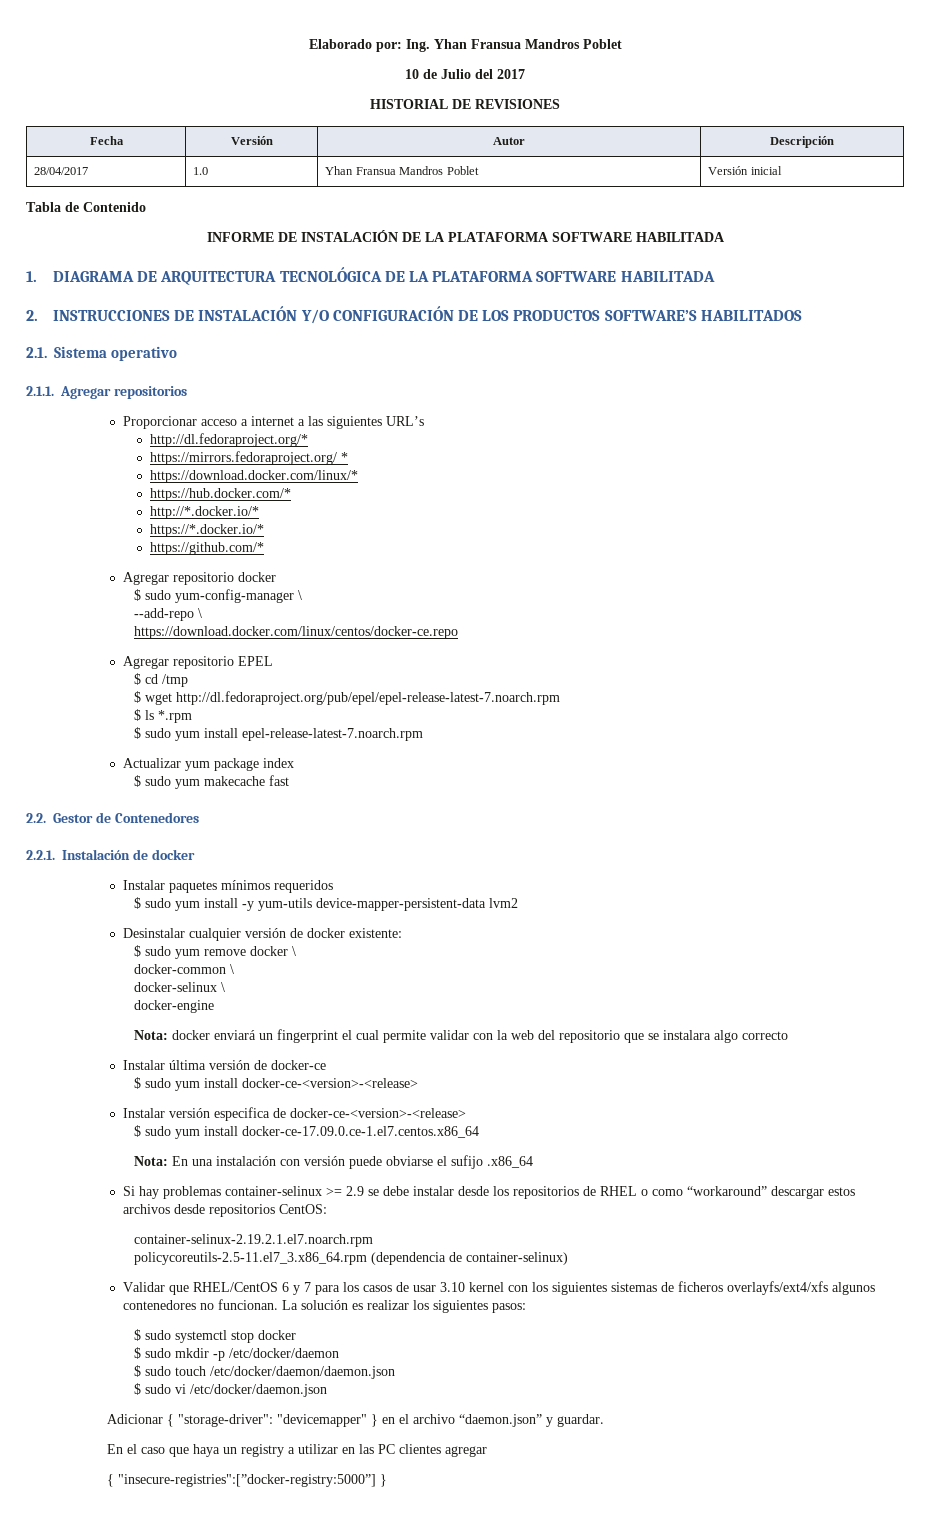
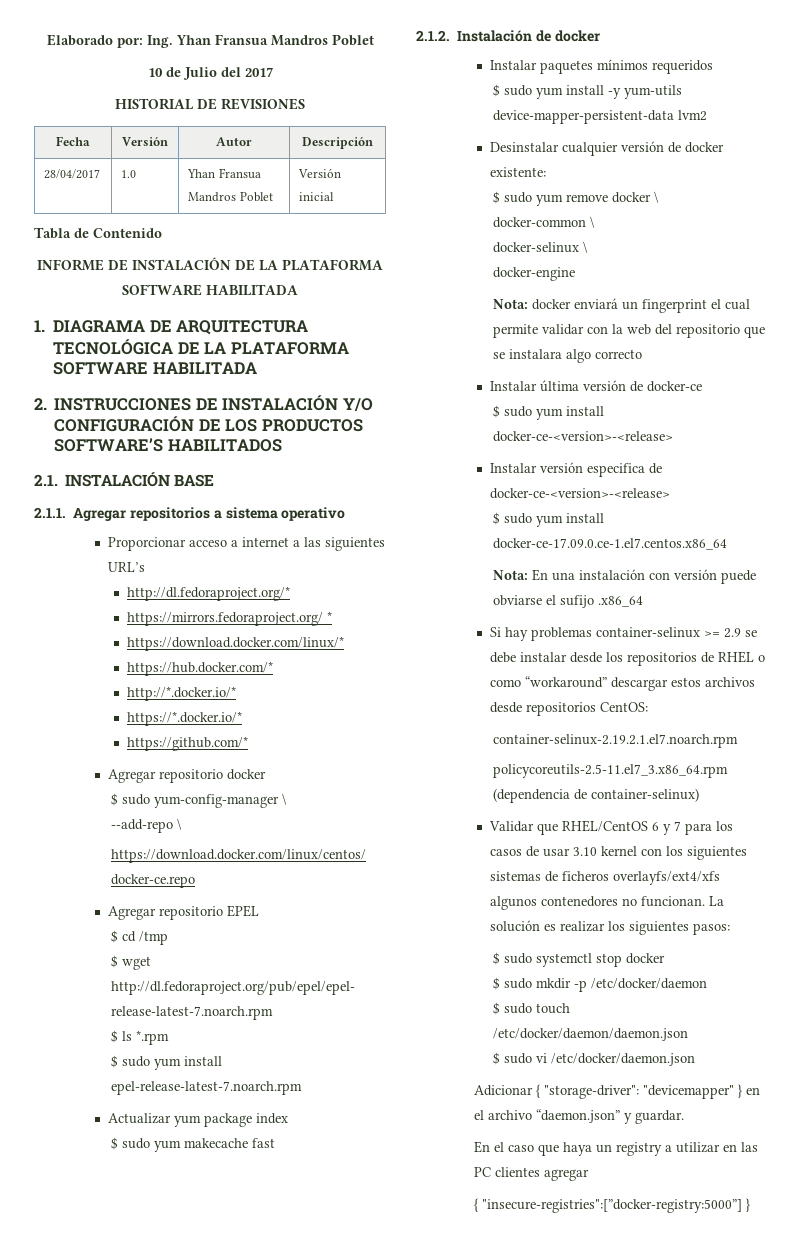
- 2.1. Sistema operativo
+ 2.1. INSTALACIÓN BASE
- 2.1.1. Agregar repositorios
+ 2.1.1. Agregar repositorios a sistema operativo
- 2.2. Gestor de Contenedores
- 2.2.1. Instalación de docker
+ 2.1.2. Instalación de docker

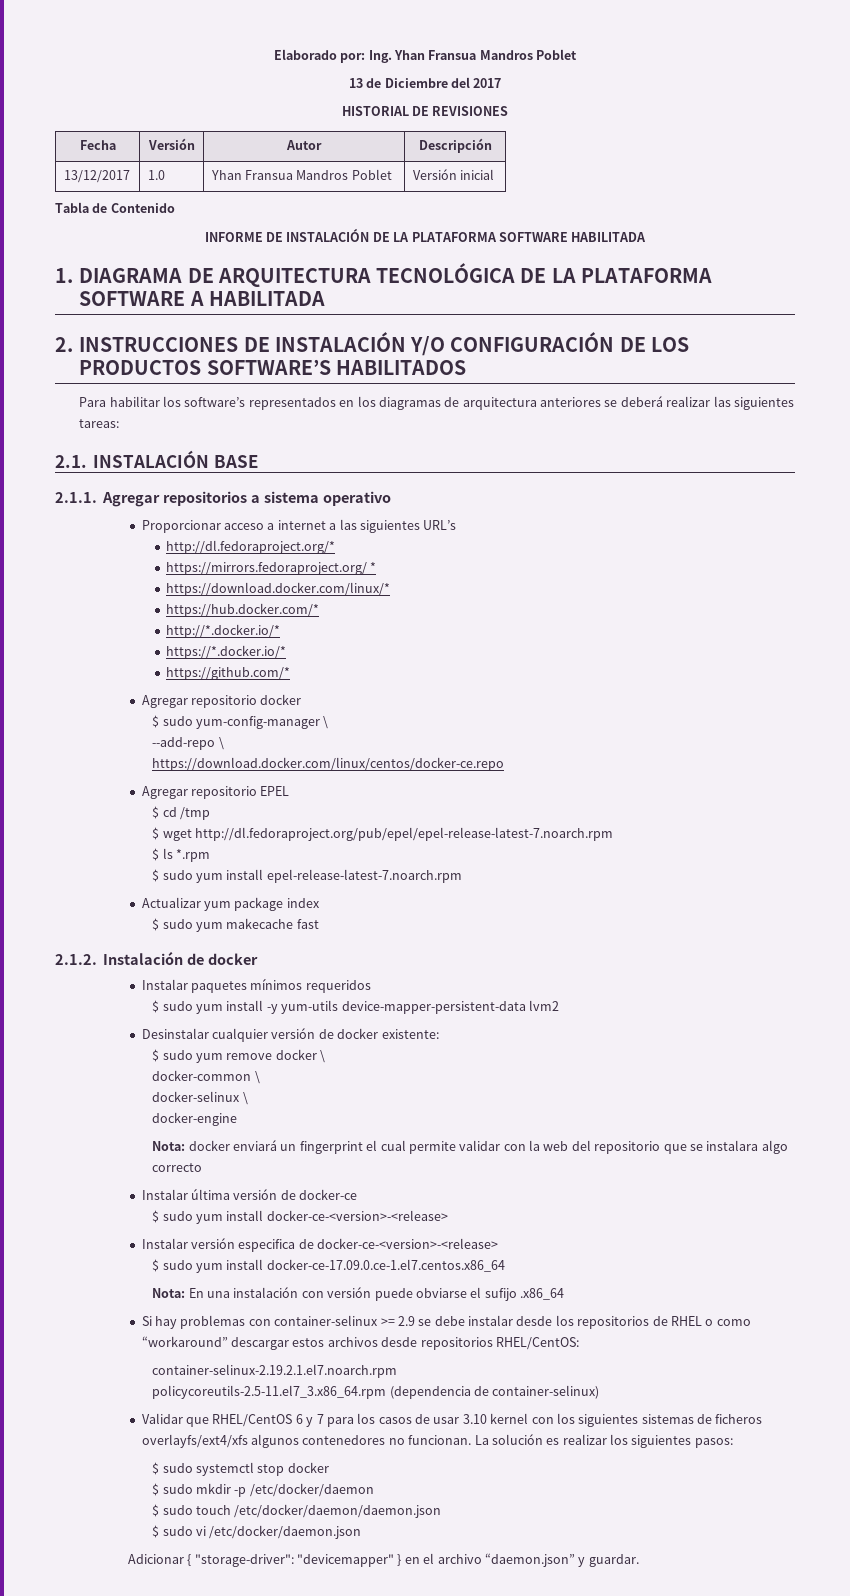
- 10 de Julio del 2017
+ 13 de Diciembre del 2017
- 28/04/2017 | 1.0 | Yhan Fransua Mandros Poblet | Versión inicial
+ 13/12/2017 | 1.0 | Yhan Fransua Mandros Poblet | Versión inicial
- 1. DIAGRAMA DE ARQUITECTURA TECNOLÓGICA DE LA PLATAFORMA SOFTWARE HABILITADA
+ 1. DIAGRAMA DE ARQUITECTURA TECNOLÓGICA DE LA PLATAFORMA SOFTWARE A HABILITADA
+ Para habilitar los software’s representados en los diagramas de arquitectura anteriores se deberá realizar las siguientes tareas:
- Si hay problemas container-selinux >= 2.9 se debe instalar desde los repositorios de RHEL o como “workaround” descargar estos archivos desde repositorios CentOS:
+ Si hay problemas con container-selinux >= 2.9 se debe instalar desde los repositorios de RHEL o como “workaround” descargar estos archivos desde repositorios RHEL/CentOS:
- En el caso que haya un registry a utilizar en las PC clientes agregar
- { "insecure-registries":[”docker-registry:5000”] }

